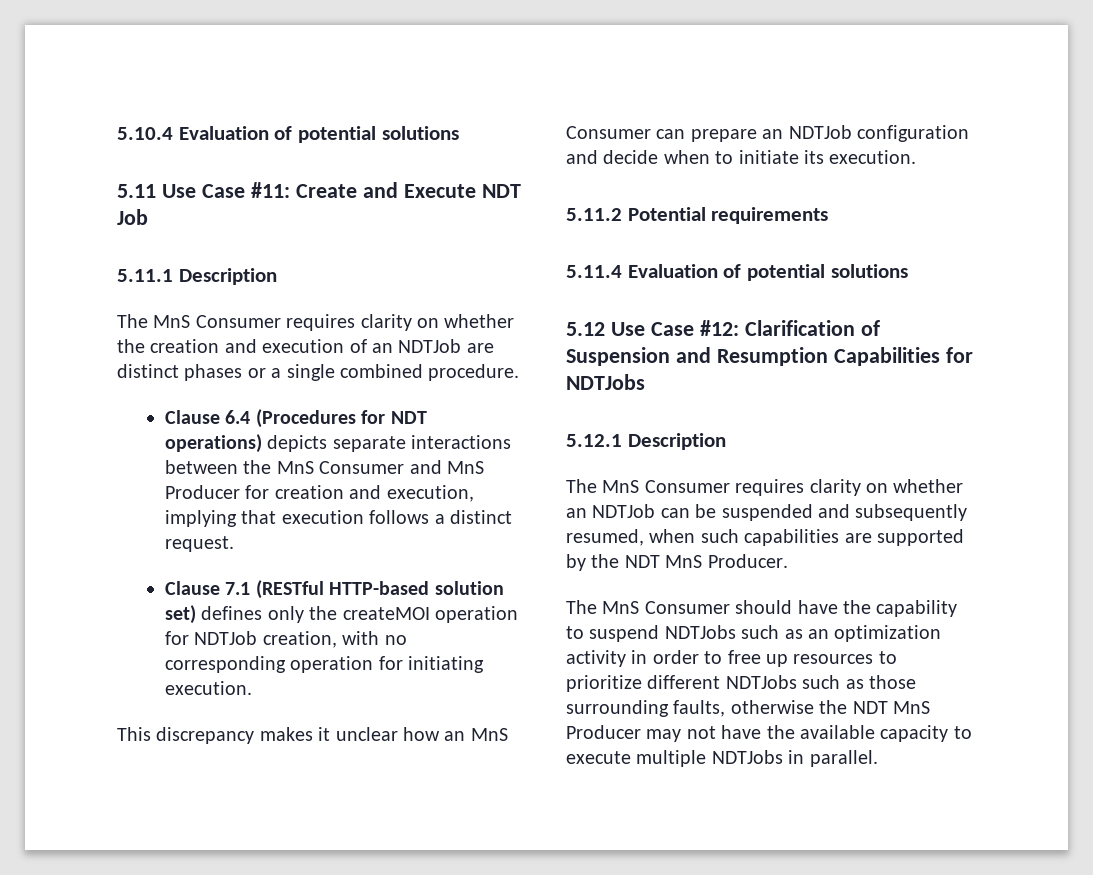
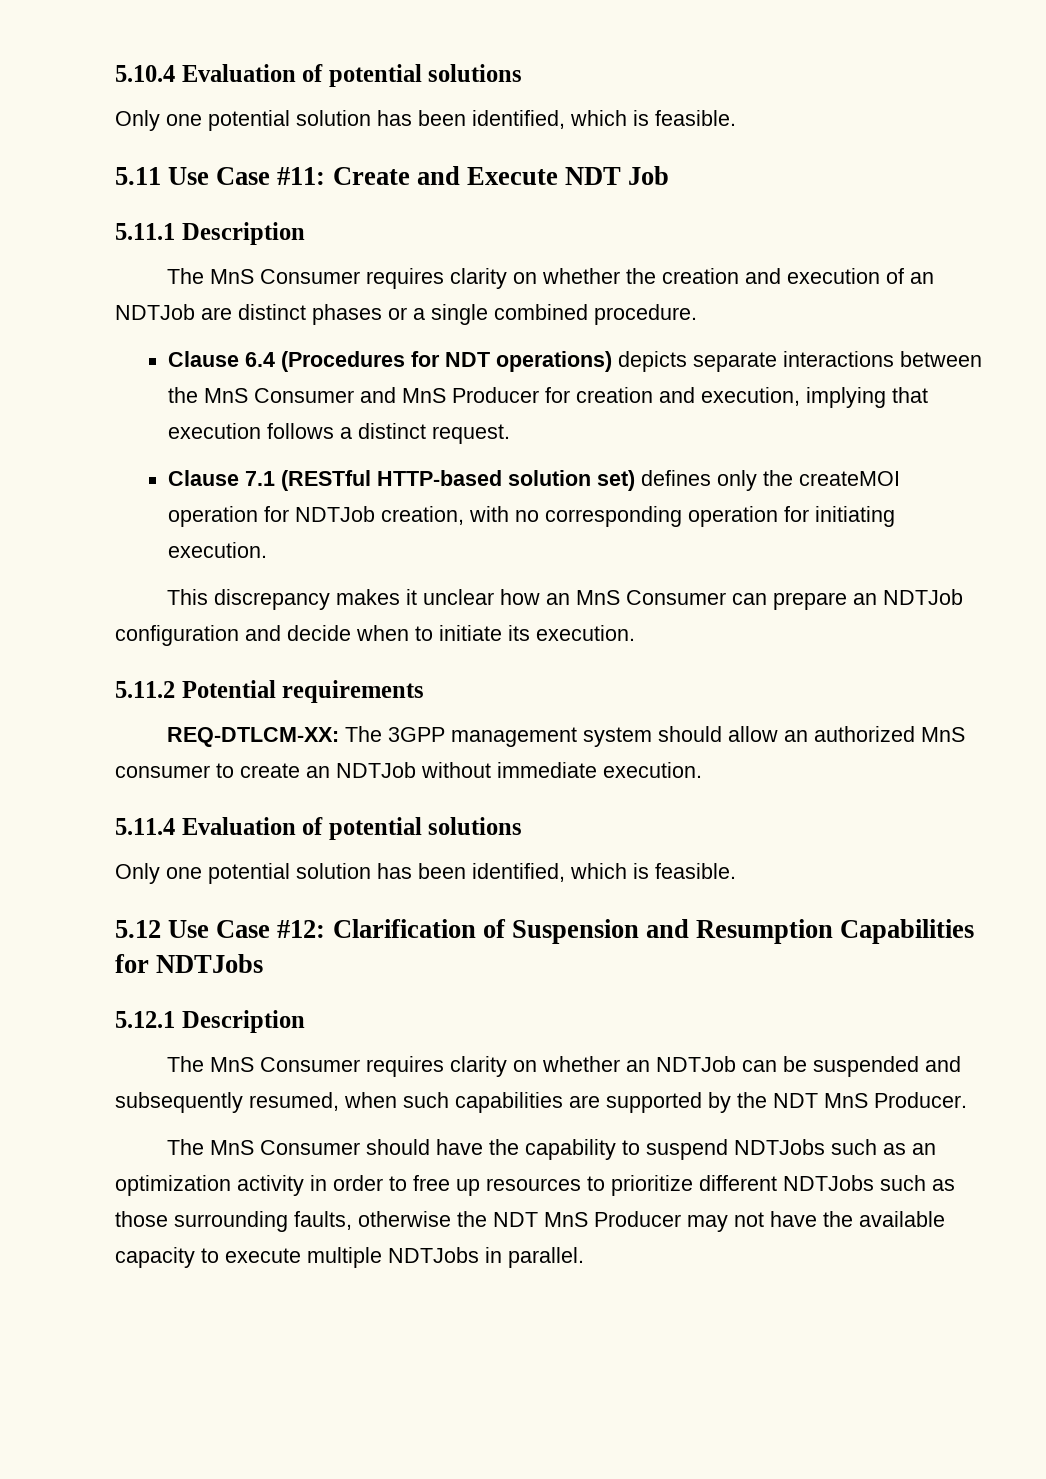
  5.10.4 Evaluation of potential solutions
+ Only one potential solution has been identified, which is feasible.
+ REQ-DTLCM-XX: The 3GPP management system should allow an authorized MnS consumer to create an NDTJob without immediate execution.
  5.11.4 Evaluation of potential solutions
+ Only one potential solution has been identified, which is feasible.

